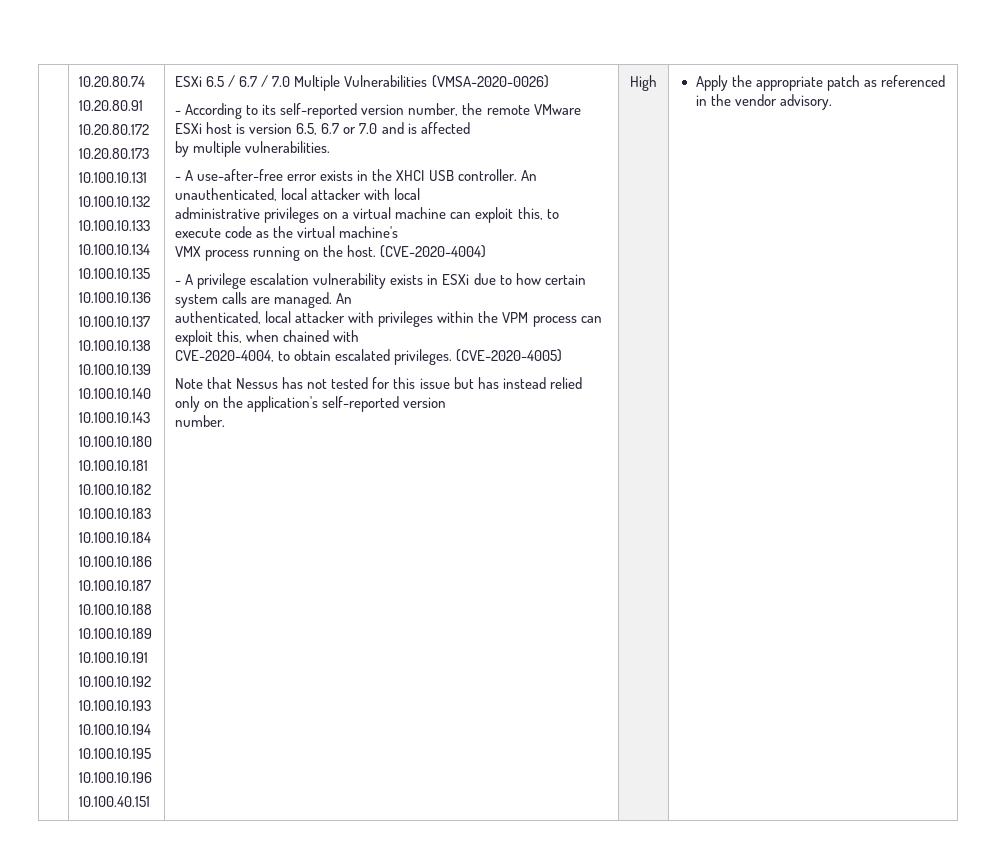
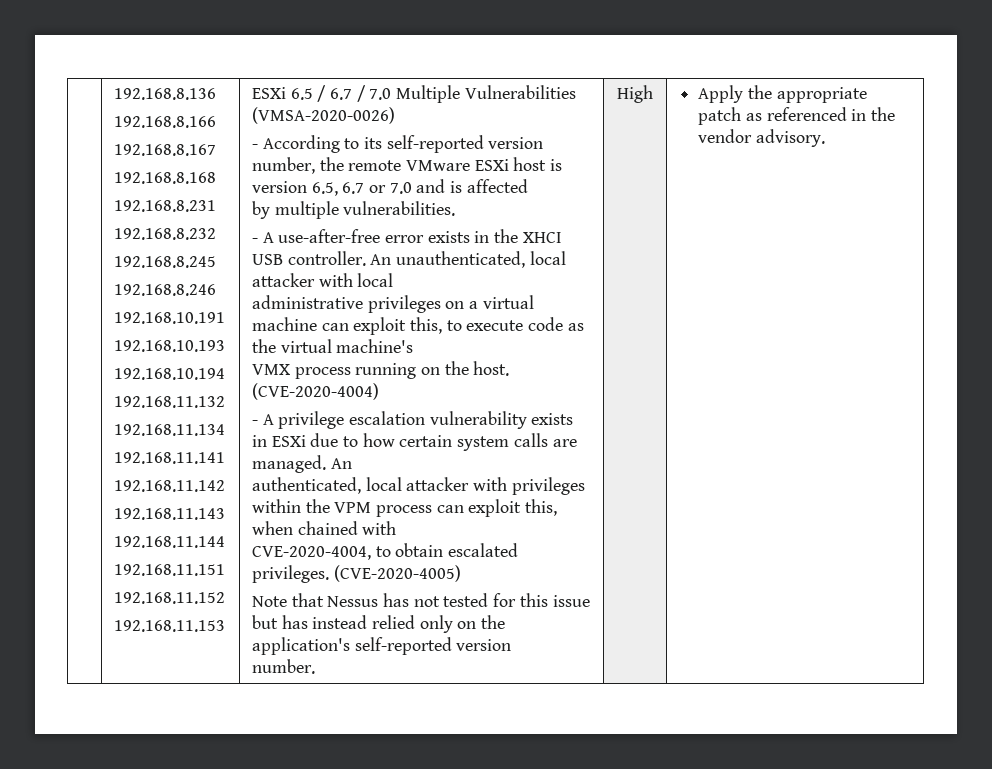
- 10.20.80.74
- 10.20.80.91
- 10.20.80.172
- 10.20.80.173
- 10.100.10.131
- 10.100.10.132
- 10.100.10.133
- 10.100.10.134
- 10.100.10.135
- 10.100.10.136
- 10.100.10.137
- 10.100.10.138
- 10.100.10.139
- 10.100.10.140
- 10.100.10.143
- 10.100.10.180
- 10.100.10.181
- 10.100.10.182
- 10.100.10.183
- 10.100.10.184
- 10.100.10.186
- 10.100.10.187
- 10.100.10.188
- 10.100.10.189
- 10.100.10.191
- 10.100.10.192
- 10.100.10.193
- 10.100.10.194
- 10.100.10.195
- 10.100.10.196
- 10.100.40.151
+ 192.168.8.136
+ 192.168.8.166
+ 192.168.8.167
+ 192.168.8.168
+ 192.168.8.231
+ 192.168.8.232
+ 192.168.8.245
+ 192.168.8.246
+ 192.168.10.191
+ 192.168.10.193
+ 192.168.10.194
+ 192.168.11.132
+ 192.168.11.134
+ 192.168.11.141
+ 192.168.11.142
+ 192.168.11.143
+ 192.168.11.144
+ 192.168.11.151
+ 192.168.11.152
+ 192.168.11.153

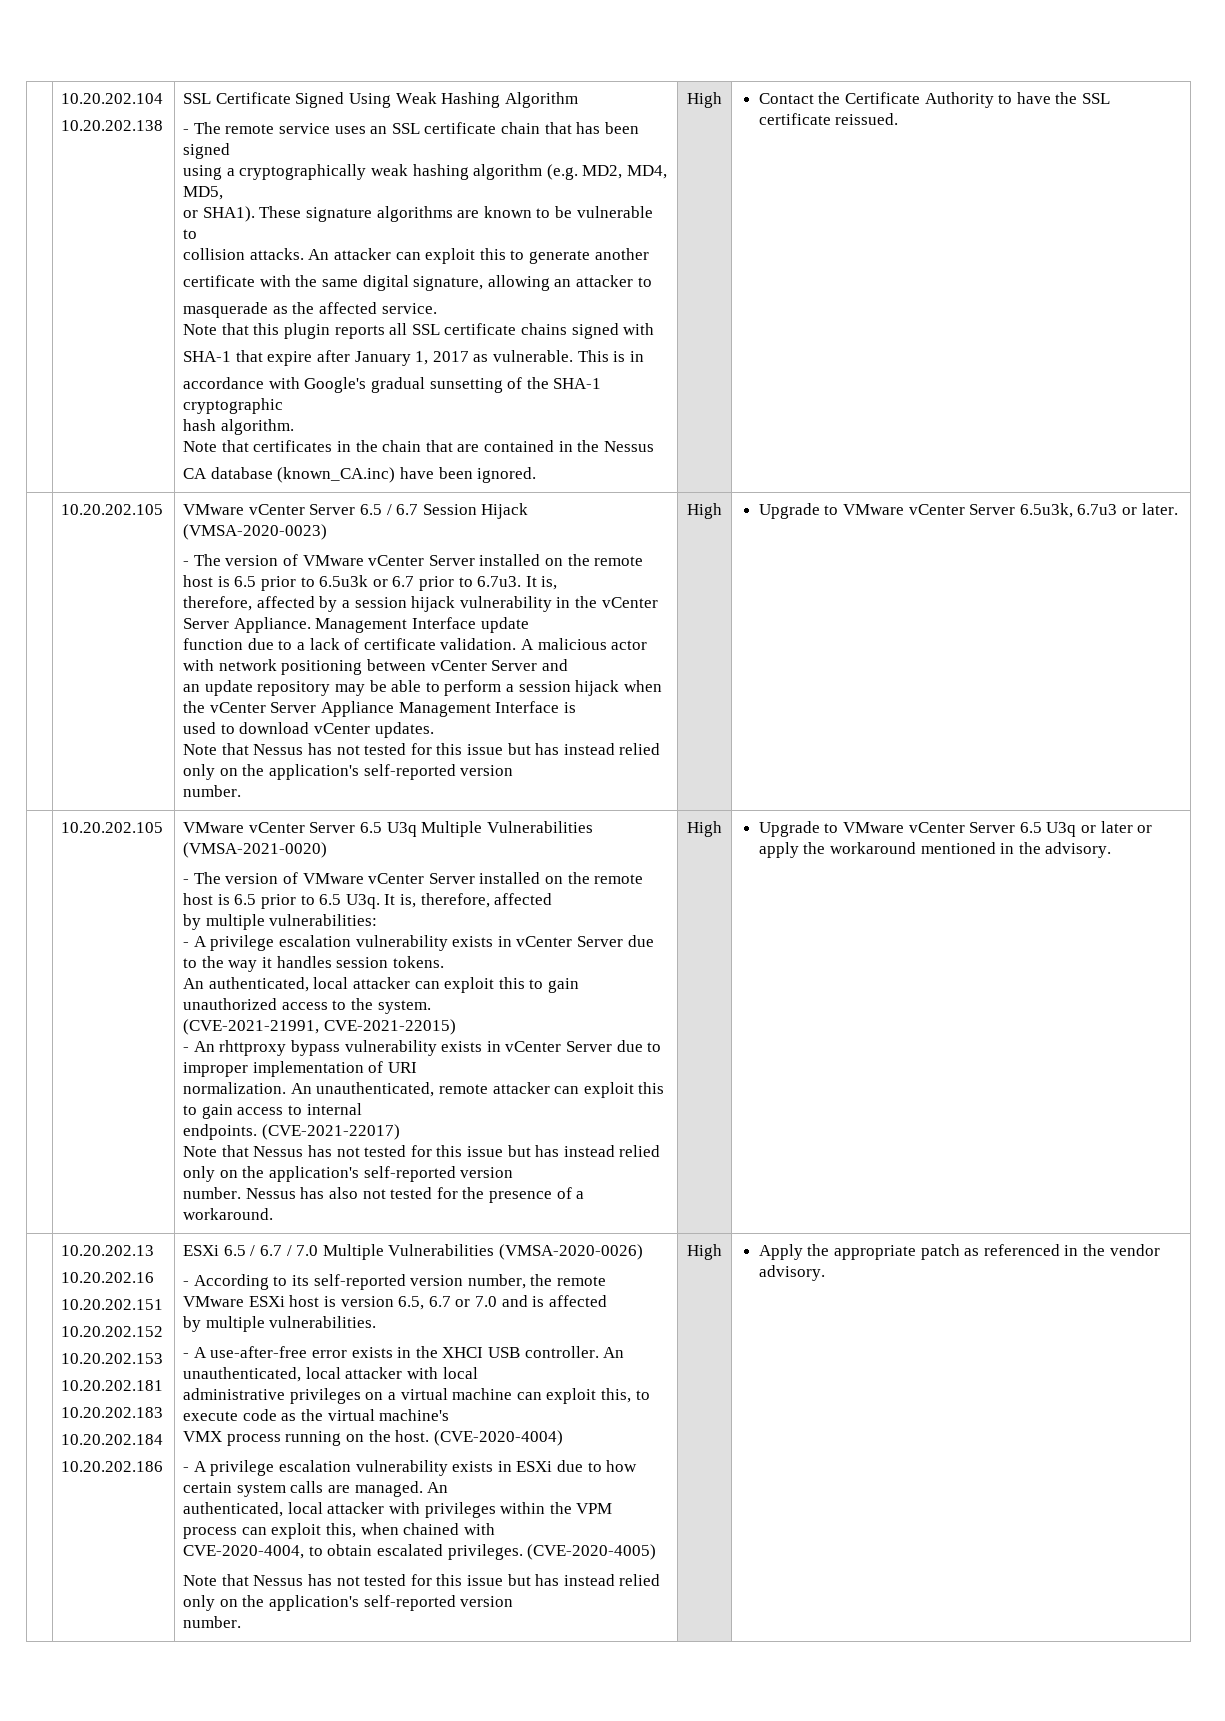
- 192.168.8.136
- 192.168.8.166
- 192.168.8.167
- 192.168.8.168
- 192.168.8.231
- 192.168.8.232
- 192.168.8.245
- 192.168.8.246
- 192.168.10.191
- 192.168.10.193
- 192.168.10.194
- 192.168.11.132
- 192.168.11.134
- 192.168.11.141
- 192.168.11.142
- 192.168.11.143
- 192.168.11.144
- 192.168.11.151
- 192.168.11.152
- 192.168.11.153
+ 10.20.202.104
+ 10.20.202.138 | SSL Certificate Signed Using Weak Hashing Algorithm
+ - The remote service uses an SSL certificate chain that has been signed
+ using a cryptographically weak hashing algorithm (e.g. MD2, MD4, MD5,
+ or SHA1). These signature algorithms are known to be vulnerable to
+ collision attacks. An attacker can exploit this to generate another
+ certificate with the same digital signature, allowing an attacker to
+ masquerade as the affected service.
+ Note that this plugin reports all SSL certificate chains signed with
+ SHA-1 that expire after January 1, 2017 as vulnerable. This is in
+ accordance with Google's gradual sunsetting of the SHA-1 cryptographic
+ hash algorithm.
+ Note that certificates in the chain that are contained in the Nessus
+ CA database (known_CA.inc) have been ignored. | High | Contact the Certificate Authority to have the SSL certificate reissued.
+ | 10.20.202.105 | VMware vCenter Server 6.5 / 6.7 Session Hijack (VMSA-2020-0023)
+ - The version of VMware vCenter Server installed on the remote host is 6.5 prior to 6.5u3k or 6.7 prior to 6.7u3. It is,
+ therefore, affected by a session hijack vulnerability in the vCenter Server Appliance. Management Interface update
+ function due to a lack of certificate validation. A malicious actor with network positioning between vCenter Server and
+ an update repository may be able to perform a session hijack when the vCenter Server Appliance Management Interface is
+ used to download vCenter updates.
+ Note that Nessus has not tested for this issue but has instead relied only on the application's self-reported version
+ number. | High | Upgrade to VMware vCenter Server 6.5u3k, 6.7u3 or later.
+ | 10.20.202.105 | VMware vCenter Server 6.5 U3q Multiple Vulnerabilities (VMSA-2021-0020)
+ - The version of VMware vCenter Server installed on the remote host is 6.5 prior to 6.5 U3q. It is, therefore, affected
+ by multiple vulnerabilities:
+ - A privilege escalation vulnerability exists in vCenter Server due to the way it handles session tokens.
+ An authenticated, local attacker can exploit this to gain unauthorized access to the system.
+ (CVE-2021-21991, CVE-2021-22015)
+ - An rhttproxy bypass vulnerability exists in vCenter Server due to improper implementation of URI
+ normalization. An unauthenticated, remote attacker can exploit this to gain access to internal
+ endpoints. (CVE-2021-22017)
+ Note that Nessus has not tested for this issue but has instead relied only on the application's self-reported version
+ number. Nessus has also not tested for the presence of a workaround. | High | Upgrade to VMware vCenter Server 6.5 U3q or later or apply the workaround mentioned in the advisory.
+ | 10.20.202.13
+ 10.20.202.16
+ 10.20.202.151
+ 10.20.202.152
+ 10.20.202.153
+ 10.20.202.181
+ 10.20.202.183
+ 10.20.202.184
+ 10.20.202.186

